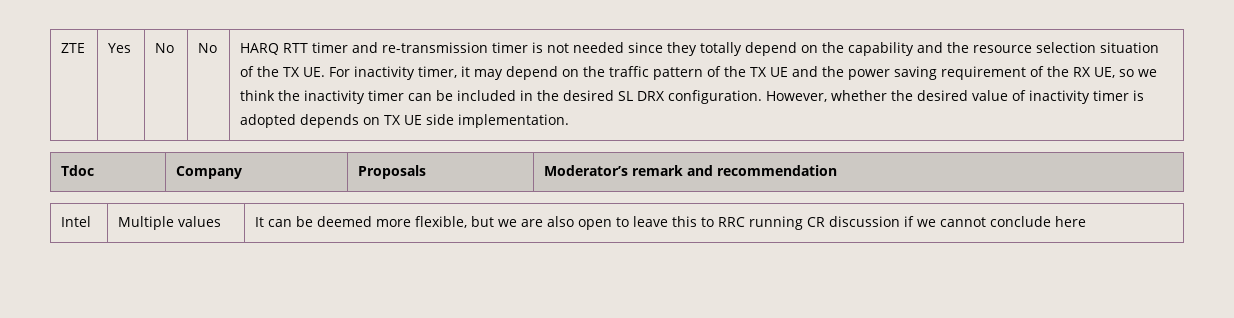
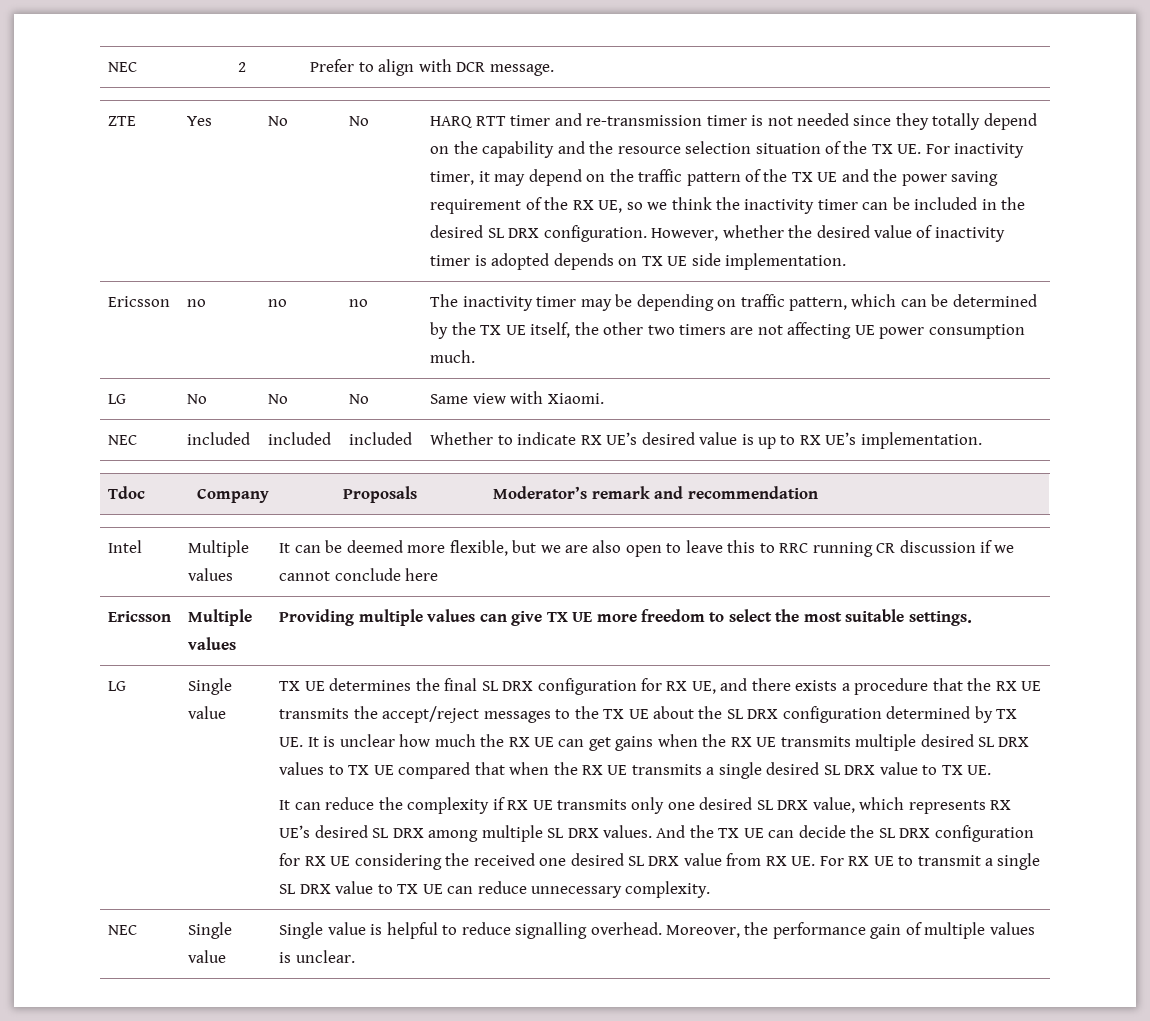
+ NEC | 2 | Prefer to align with DCR message.
+ Ericsson | no | no | no | The inactivity timer may be depending on traffic pattern, which can be determined by the TX UE itself, the other two timers are not affecting UE power consumption much.
+ LG | No | No | No | Same view with Xiaomi.
+ NEC | included | included | included | Whether to indicate RX UE’s desired value is up to RX UE’s implementation.
+ Ericsson | Multiple values | Providing multiple values can give TX UE more freedom to select the most suitable settings.
+ LG | Single value | TX UE determines the final SL DRX configuration for RX UE, and there exists a procedure that the RX UE transmits the accept/reject messages to the TX UE about the SL DRX configuration determined by TX UE. It is unclear how much the RX UE can get gains when the RX UE transmits multiple desired SL DRX values to TX UE compared that when the RX UE transmits a single desired SL DRX value to TX UE.
+ It can reduce the complexity if RX UE transmits only one desired SL DRX value, which represents RX UE’s desired SL DRX among multiple SL DRX values. And the TX UE can decide the SL DRX configuration for RX UE considering the received one desired SL DRX value from RX UE. For RX UE to transmit a single SL DRX value to TX UE can reduce unnecessary complexity.
+ NEC | Single value | Single value is helpful to reduce signalling overhead. Moreover, the performance gain of multiple values is unclear.

